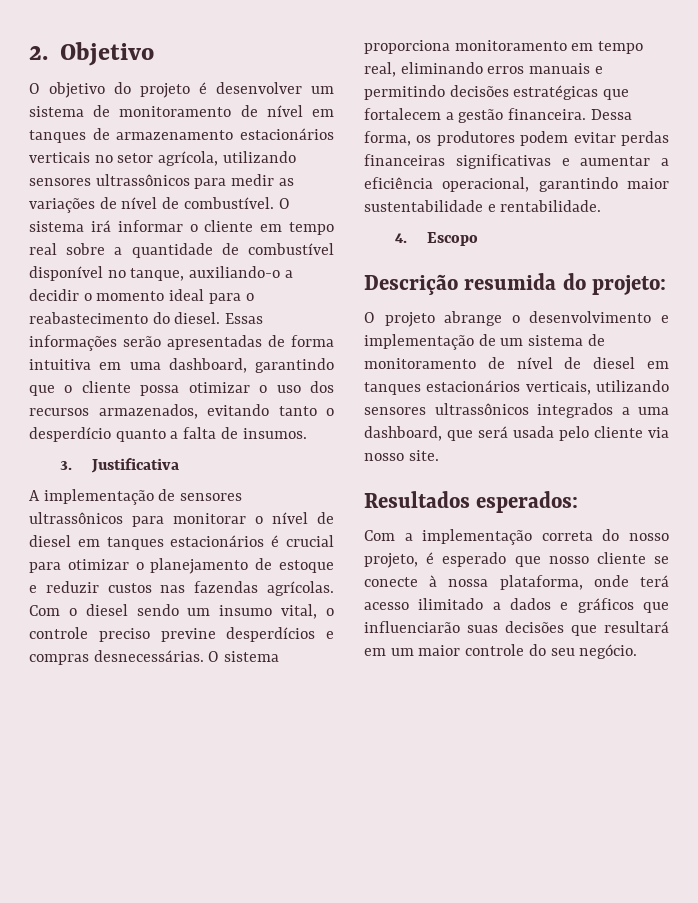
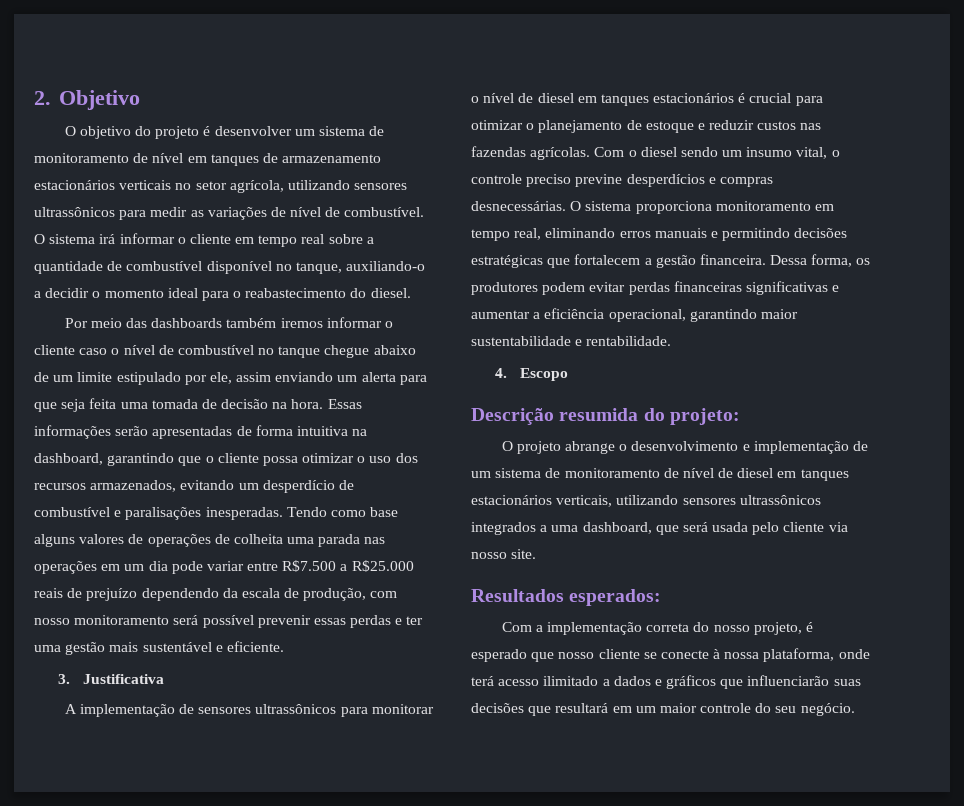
- O sistema irá informar o cliente em tempo real sobre a quantidade de combustível disponível no tanque, auxiliando-o a decidir o momento ideal para o reabastecimento do diesel. Essas informações serão apresentadas de forma intuitiva em uma dashboard, garantindo que o cliente possa otimizar o uso dos recursos armazenados, evitando tanto o desperdício quanto a falta de insumos.
+ O sistema irá informar o cliente em tempo real sobre a quantidade de combustível disponível no tanque, auxiliando-o a decidir o momento ideal para o reabastecimento do diesel.
+ Por meio das dashboards também iremos informar o cliente caso o nível de combustível no tanque chegue abaixo de um limite estipulado por ele, assim enviando um alerta para que seja feita uma tomada de decisão na hora. Essas informações serão apresentadas de forma intuitiva na dashboard, garantindo que o cliente possa otimizar o uso dos recursos armazenados, evitando um desperdício de combustível e paralisações inesperadas. Tendo como base alguns valores de operações de colheita uma parada nas operações em um dia pode variar entre R$7.500 a R$25.000 reais de prejuízo dependendo da escala de produção, com nosso monitoramento será possível prevenir essas perdas e ter uma gestão mais sustentável e eficiente.

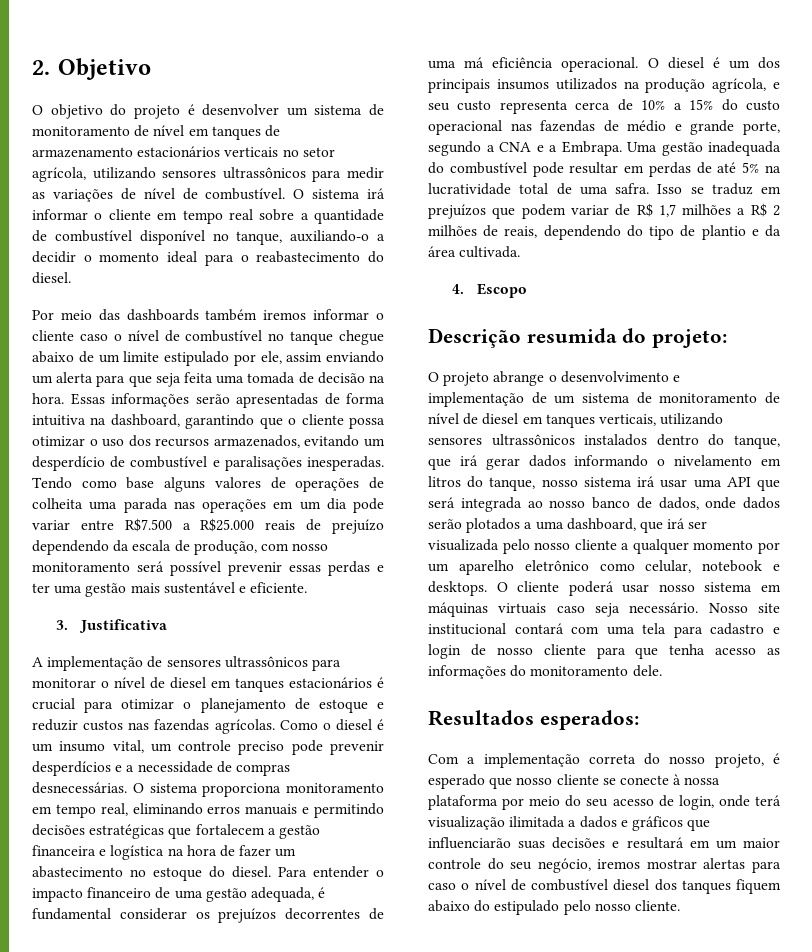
- Com o diesel sendo um insumo vital, o controle preciso previne desperdícios e compras desnecessárias.
+ Como o diesel é um insumo vital, um controle preciso pode prevenir desperdícios e a necessidade de compras desnecessárias.
- O sistema proporciona monitoramento em tempo real, eliminando erros manuais e permitindo decisões estratégicas que fortalecem a gestão financeira. Dessa forma, os produtores podem evitar perdas financeiras significativas e aumentar a eficiência operacional, garantindo maior sustentabilidade e rentabilidade.
+ O sistema proporciona monitoramento em tempo real, eliminando erros manuais e permitindo decisões estratégicas que fortalecem a gestão financeira e logística na hora de fazer um abastecimento no estoque do diesel. Para entender o impacto financeiro de uma gestão adequada, é fundamental considerar os prejuízos decorrentes de uma má eficiência operacional. O diesel é um dos principais insumos utilizados na produção agrícola, e seu custo representa cerca de 10% a 15% do custo operacional nas fazendas de médio e grande porte, segundo a CNA e a Embrapa. Uma gestão inadequada do combustível pode resultar em perdas de até 5% na lucratividade total de uma safra. Isso se traduz em prejuízos que podem variar de R$ 1,7 milhões a R$ 2 milhões de reais, dependendo do tipo de plantio e da área cultivada.
- O projeto abrange o desenvolvimento e implementação de um sistema de monitoramento de nível de diesel em tanques estacionários verticais, utilizando sensores ultrassônicos integrados a uma dashboard, que será usada pelo cliente via nosso site.
+ O projeto abrange o desenvolvimento e implementação de um sistema de monitoramento de nível de diesel em tanques verticais, utilizando sensores ultrassônicos instalados dentro do tanque, que irá gerar dados informando o nivelamento em litros do tanque, nosso sistema irá usar uma API que será integrada ao nosso banco de dados, onde dados serão plotados a uma dashboard, que irá ser visualizada pelo nosso cliente a qualquer momento por um aparelho eletrônico como celular, notebook e desktops. O cliente poderá usar nosso sistema em máquinas virtuais caso seja necessário. Nosso site institucional contará com uma tela para cadastro e login de nosso cliente para que tenha acesso as informações do monitoramento dele.
- Com a implementação correta do nosso projeto, é esperado que nosso cliente se conecte à nossa plataforma, onde terá acesso ilimitado a dados e gráficos que influenciarão suas decisões que resultará em um maior controle do seu negócio.
+ Com a implementação correta do nosso projeto, é esperado que nosso cliente se conecte à nossa plataforma por meio do seu acesso de login, onde terá visualização ilimitada a dados e gráficos que influenciarão suas decisões e resultará em um maior controle do seu negócio, iremos mostrar alertas para caso o nível de combustível diesel dos tanques fiquem abaixo do estipulado pelo nosso cliente.

